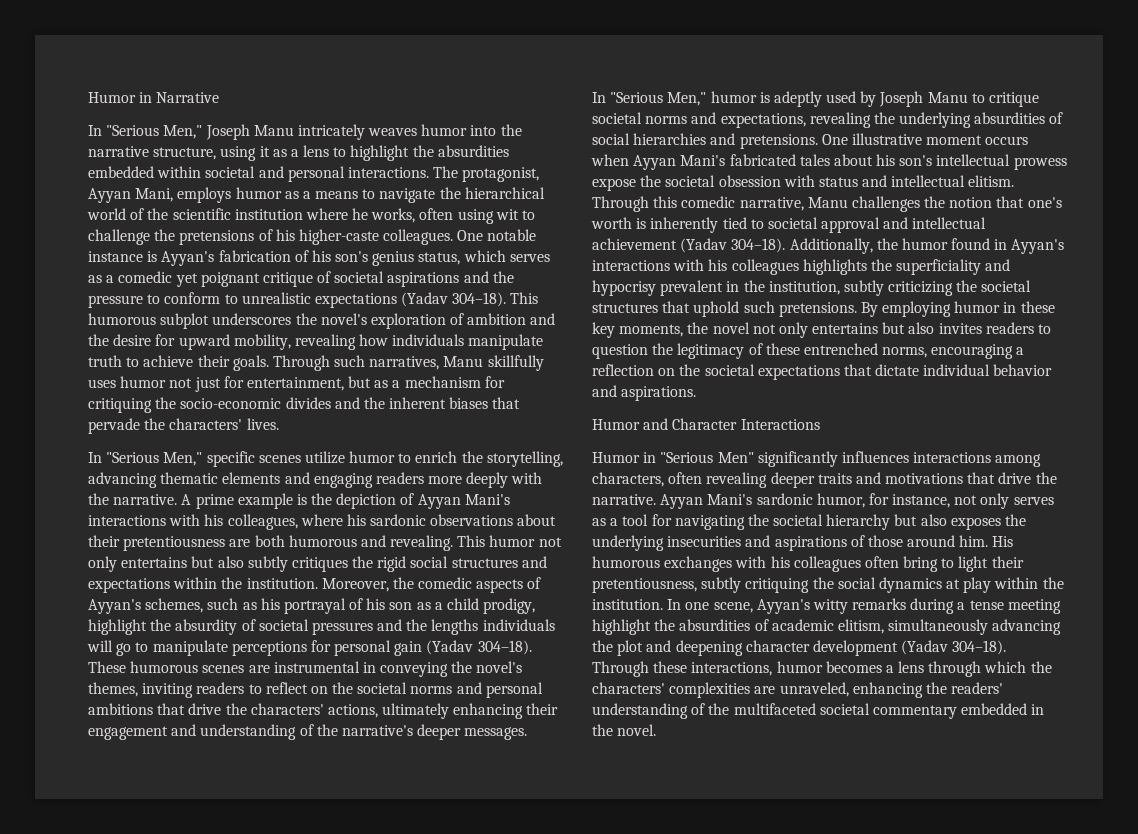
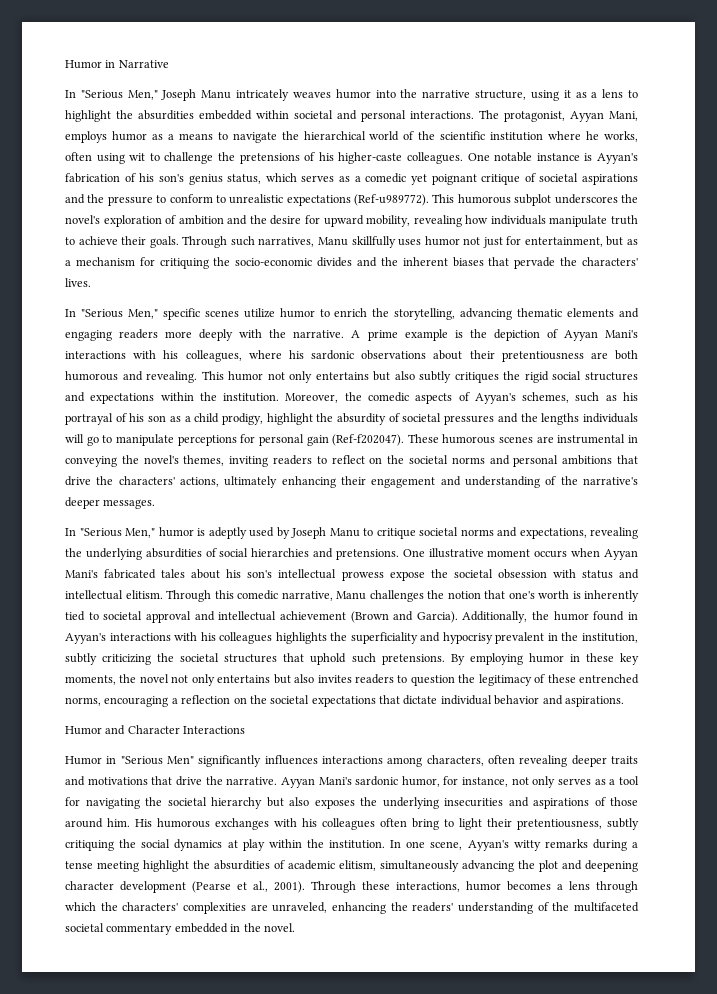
- One notable instance is Ayyan's fabrication of his son's genius status, which serves as a comedic yet poignant critique of societal aspirations and the pressure to conform to unrealistic expectations (Yadav 304–18).
+ One notable instance is Ayyan's fabrication of his son's genius status, which serves as a comedic yet poignant critique of societal aspirations and the pressure to conform to unrealistic expectations (Ref-u989772).
- Moreover, the comedic aspects of Ayyan's schemes, such as his portrayal of his son as a child prodigy, highlight the absurdity of societal pressures and the lengths individuals will go to manipulate perceptions for personal gain (Yadav 304–18).
+ Moreover, the comedic aspects of Ayyan's schemes, such as his portrayal of his son as a child prodigy, highlight the absurdity of societal pressures and the lengths individuals will go to manipulate perceptions for personal gain (Ref-f202047).
- Through this comedic narrative, Manu challenges the notion that one's worth is inherently tied to societal approval and intellectual achievement (Yadav 304–18).
+ Through this comedic narrative, Manu challenges the notion that one's worth is inherently tied to societal approval and intellectual achievement (Brown and Garcia).
- In one scene, Ayyan's witty remarks during a tense meeting highlight the absurdities of academic elitism, simultaneously advancing the plot and deepening character development (Yadav 304–18).
+ In one scene, Ayyan's witty remarks during a tense meeting highlight the absurdities of academic elitism, simultaneously advancing the plot and deepening character development (Pearse et al., 2001).

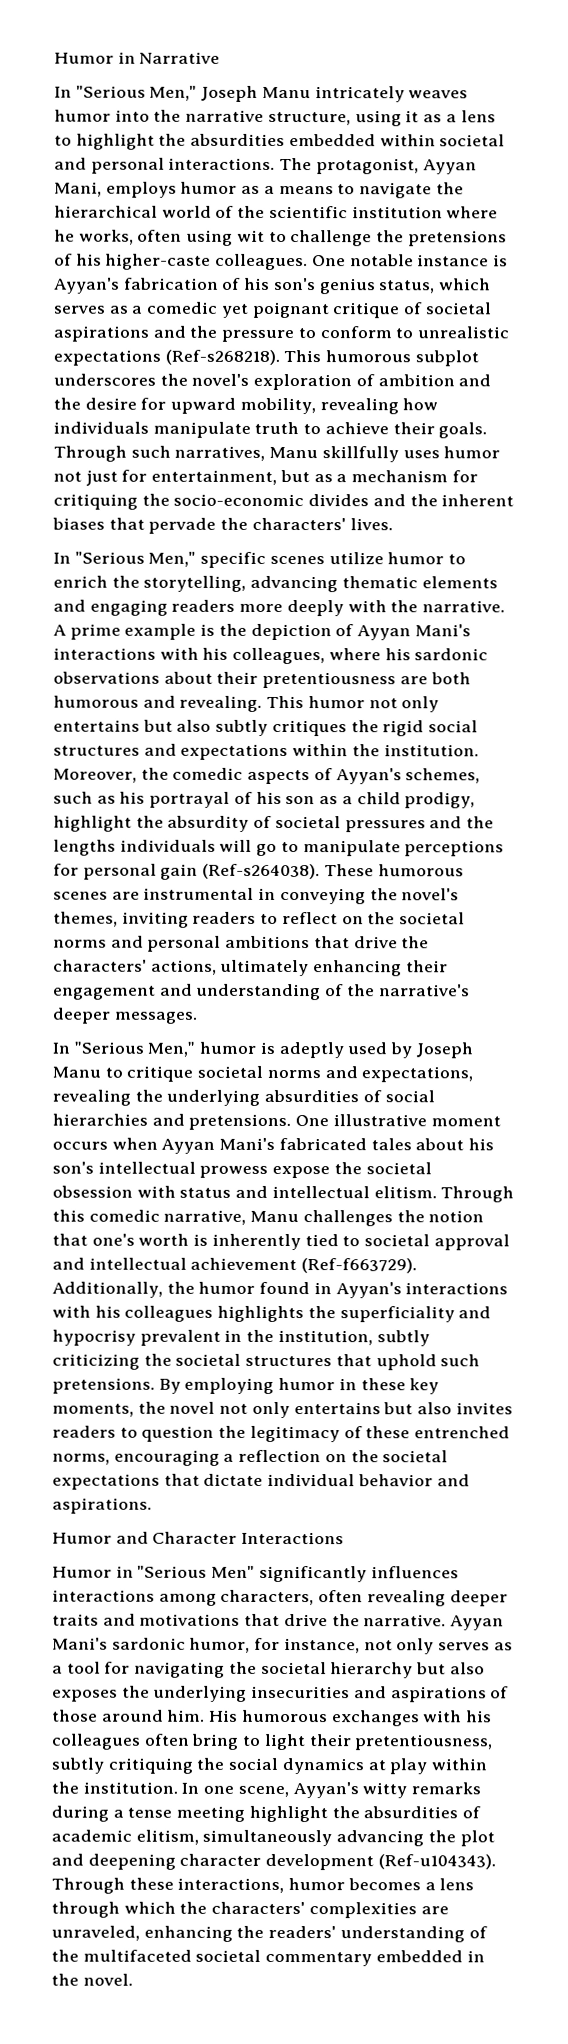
- One notable instance is Ayyan's fabrication of his son's genius status, which serves as a comedic yet poignant critique of societal aspirations and the pressure to conform to unrealistic expectations (Ref-u989772).
+ One notable instance is Ayyan's fabrication of his son's genius status, which serves as a comedic yet poignant critique of societal aspirations and the pressure to conform to unrealistic expectations (Ref-s268218).
- Moreover, the comedic aspects of Ayyan's schemes, such as his portrayal of his son as a child prodigy, highlight the absurdity of societal pressures and the lengths individuals will go to manipulate perceptions for personal gain (Ref-f202047).
+ Moreover, the comedic aspects of Ayyan's schemes, such as his portrayal of his son as a child prodigy, highlight the absurdity of societal pressures and the lengths individuals will go to manipulate perceptions for personal gain (Ref-s264038).
- Through this comedic narrative, Manu challenges the notion that one's worth is inherently tied to societal approval and intellectual achievement (Brown and Garcia).
+ Through this comedic narrative, Manu challenges the notion that one's worth is inherently tied to societal approval and intellectual achievement (Ref-f663729).
- In one scene, Ayyan's witty remarks during a tense meeting highlight the absurdities of academic elitism, simultaneously advancing the plot and deepening character development (Pearse et al., 2001).
+ In one scene, Ayyan's witty remarks during a tense meeting highlight the absurdities of academic elitism, simultaneously advancing the plot and deepening character development (Ref-u104343).

